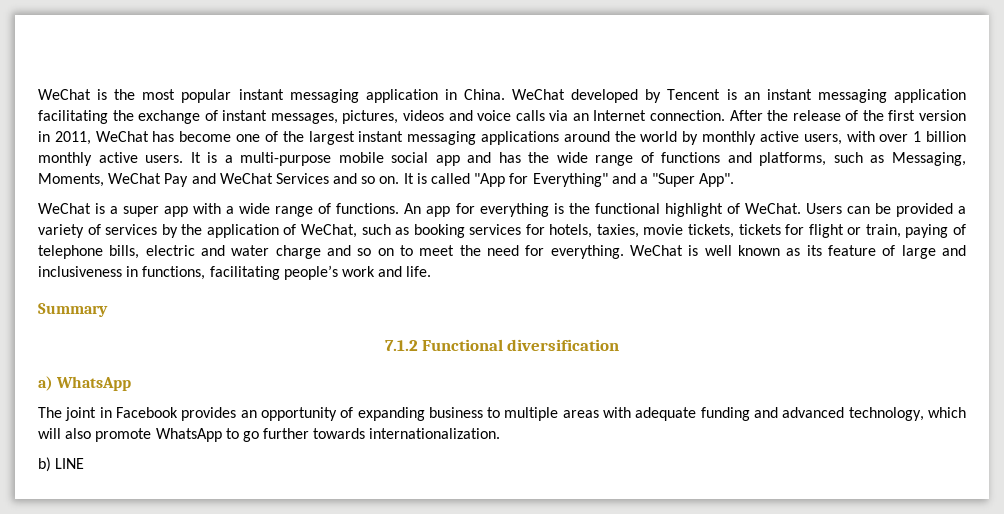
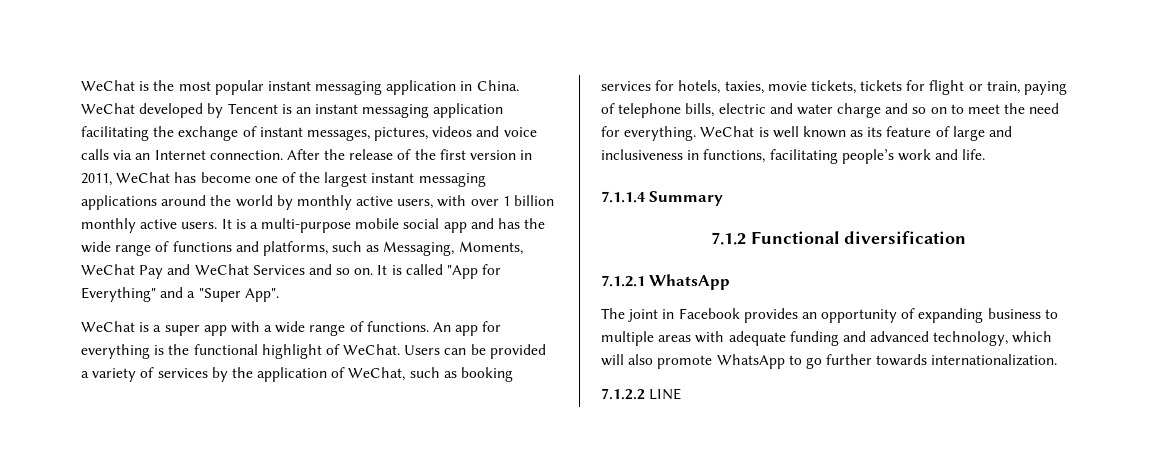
- Summary
+ 7.1.1.4 Summary
- a) WhatsApp
+ 7.1.2.1 WhatsApp
- b) LINE
+ 7.1.2.2 LINE

